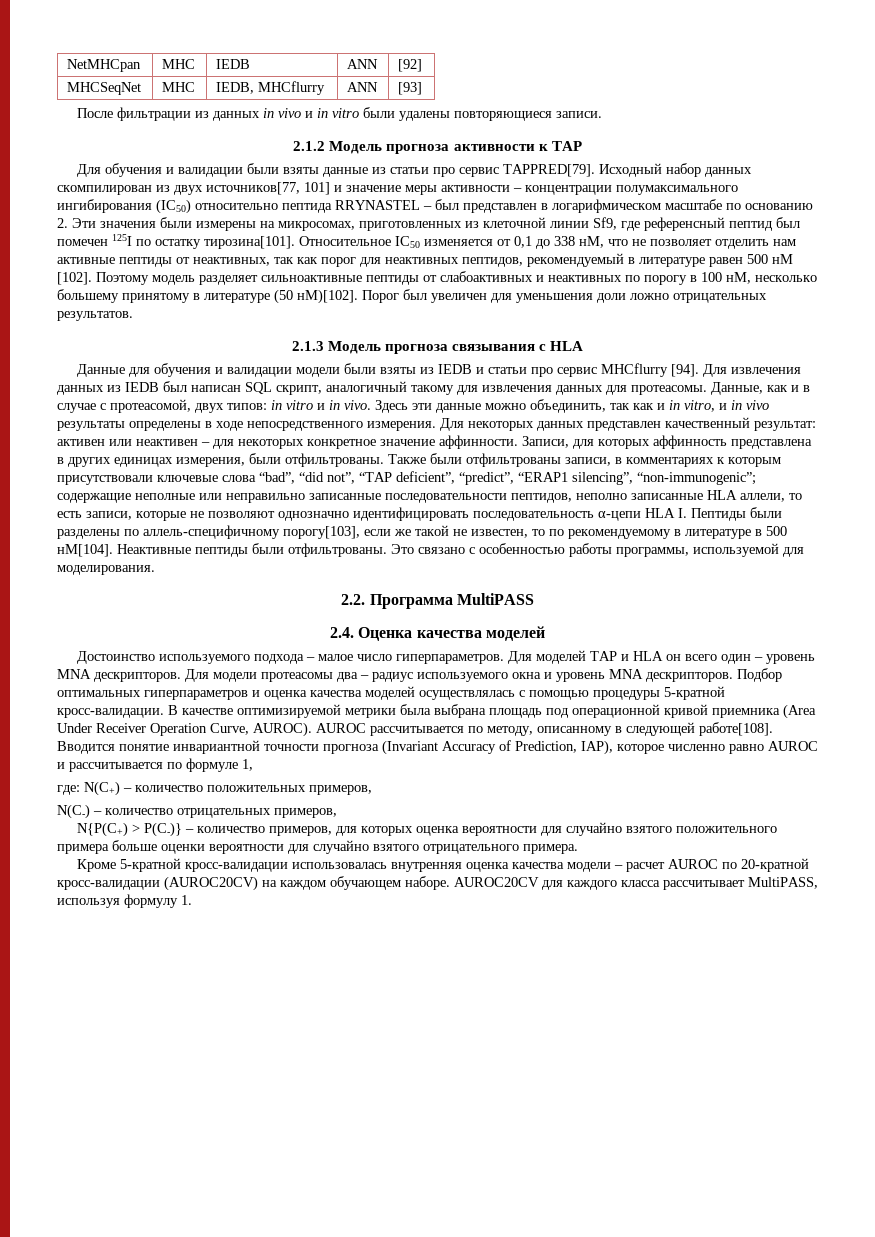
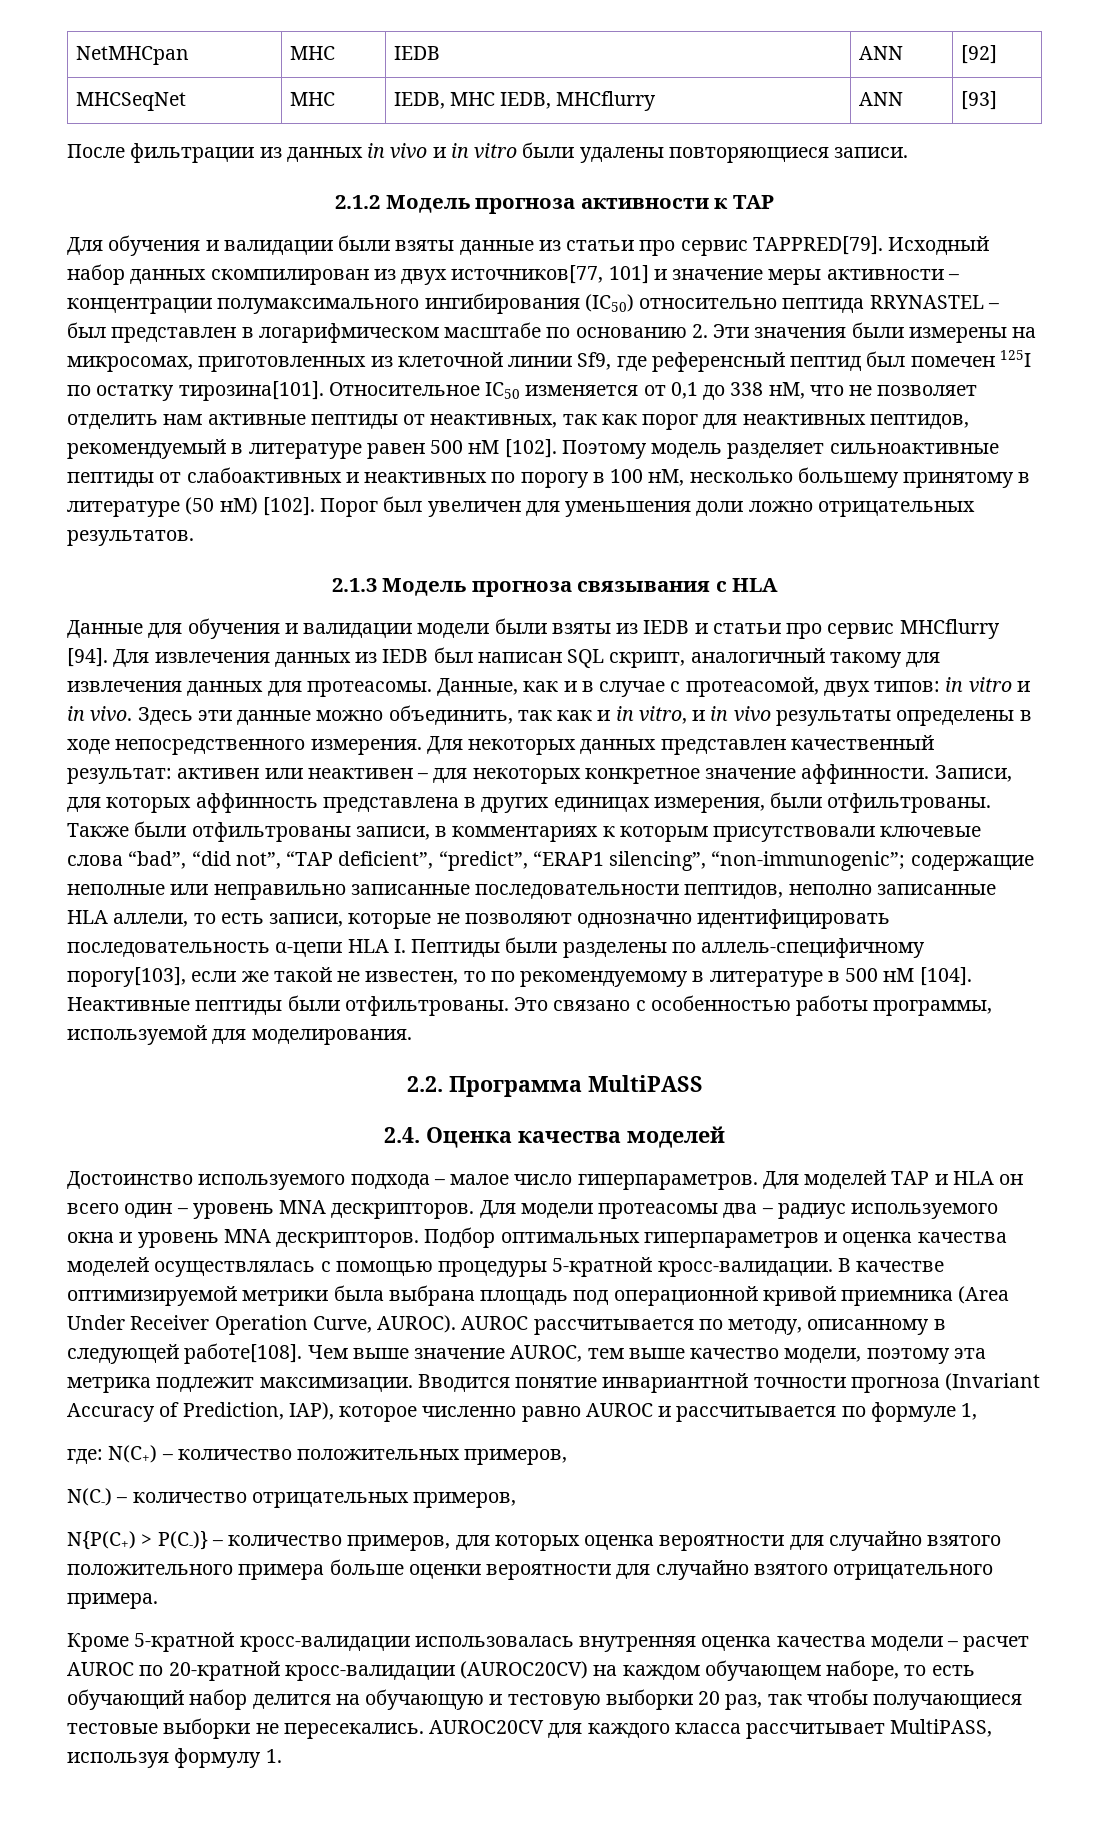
- MHCSeqNet | MHC | IEDB, MHCflurry | ANN | [93]
+ MHCSeqNet | MHC | IEDB, MHC IEDB, MHCflurry | ANN | [93]
- Поэтому модель разделяет сильноактивные пептиды от слабоактивных и неактивных по порогу в 100 нМ, несколько большему принятому в литературе (50 нМ)[102].
+ Поэтому модель разделяет сильноактивные пептиды от слабоактивных и неактивных по порогу в 100 нМ, несколько большему принятому в литературе (50 нМ) [102].
- содержащие неполные или неправильно записанные последовательности пептидов, неполно записанные HLA аллели, то есть записи, которые не позволяют однозначно идентифицировать последовательность α-цепи HLA I. Пептиды были разделены по аллель-специфичному порогу[103], если же такой не известен, то по рекомендуемому в литературе в 500 нМ[104].
+ содержащие неполные или неправильно записанные последовательности пептидов, неполно записанные HLA аллели, то есть записи, которые не позволяют однозначно идентифицировать последовательность α-цепи HLA I. Пептиды были разделены по аллель-специфичному порогу[103], если же такой не известен, то по рекомендуемому в литературе в 500 нМ [104].
+ Чем выше значение AUROC, тем выше качество модели, поэтому эта метрика подлежит максимизации.
- Кроме 5-кратной кросс-валидации использовалась внутренняя оценка качества модели – расчет AUROC по 20-кратной кросс-валидации (AUROC20CV) на каждом обучающем наборе.
+ Кроме 5-кратной кросс-валидации использовалась внутренняя оценка качества модели – расчет AUROC по 20-кратной кросс-валидации (AUROC20CV) на каждом обучающем наборе, то есть обучающий набор делится на обучающую и тестовую выборки 20 раз, так чтобы получающиеся тестовые выборки не пересекались.

